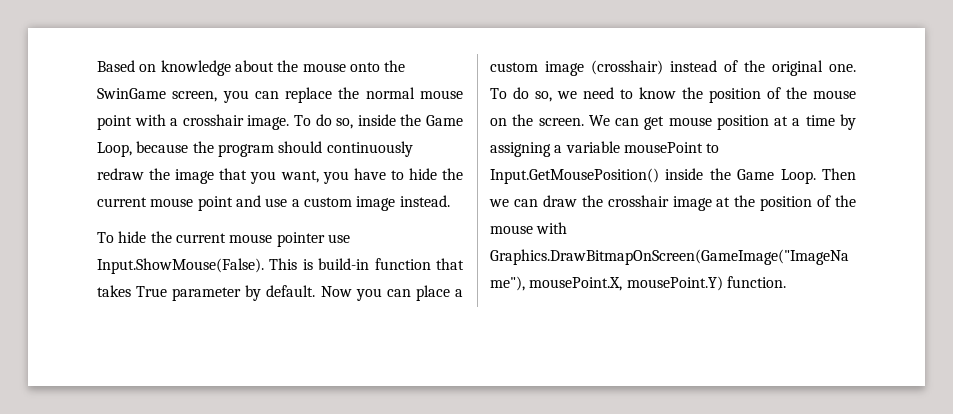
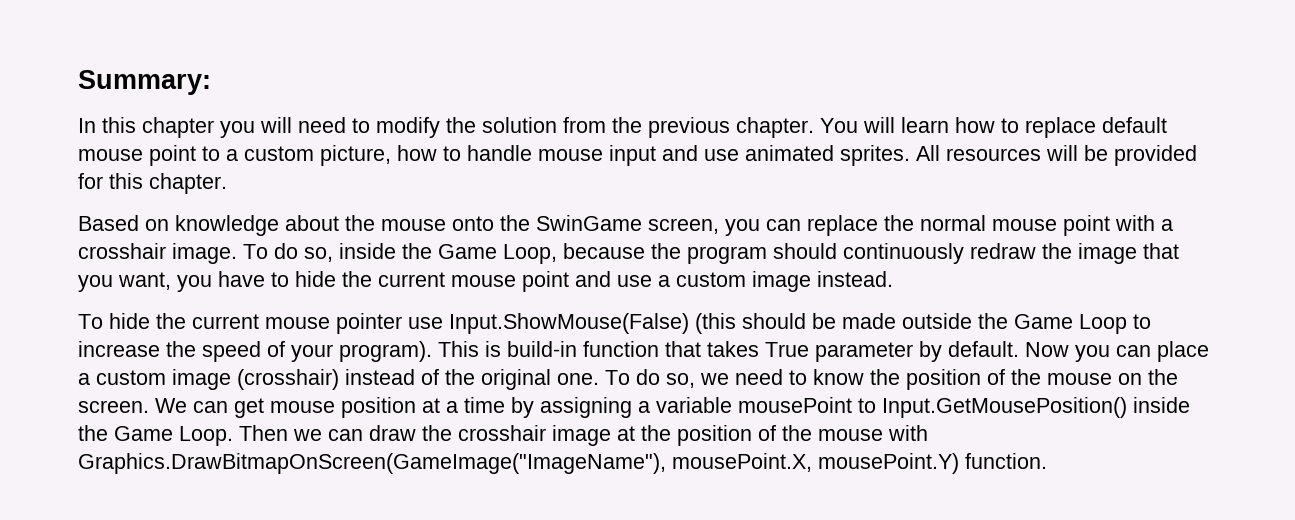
+ Summary:
+ In this chapter you will need to modify the solution from the previous chapter. You will learn how to replace default mouse point to a custom picture, how to handle mouse input and use animated sprites. All resources will be provided for this chapter.
- To hide the current mouse pointer use Input.ShowMouse(False). This is build-in function that takes True parameter by default.
+ To hide the current mouse pointer use Input.ShowMouse(False) (this should be made outside the Game Loop to increase the speed of your program). This is build-in function that takes True parameter by default.

